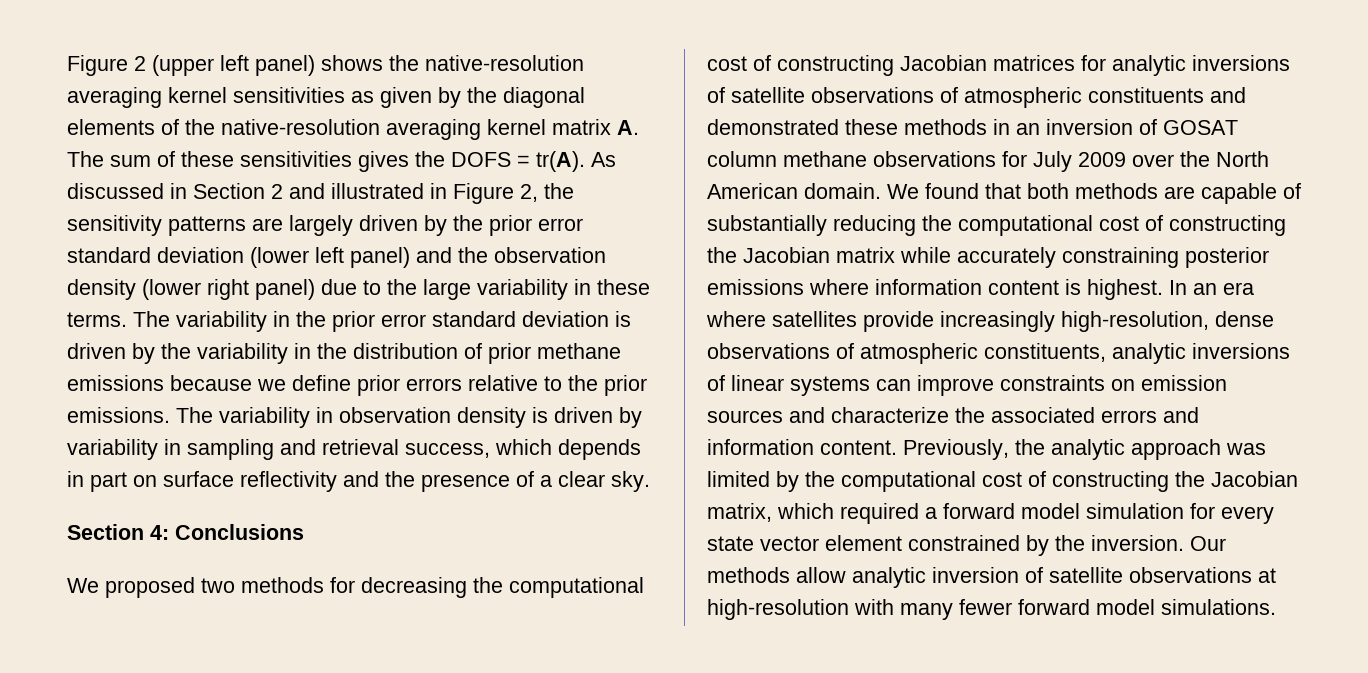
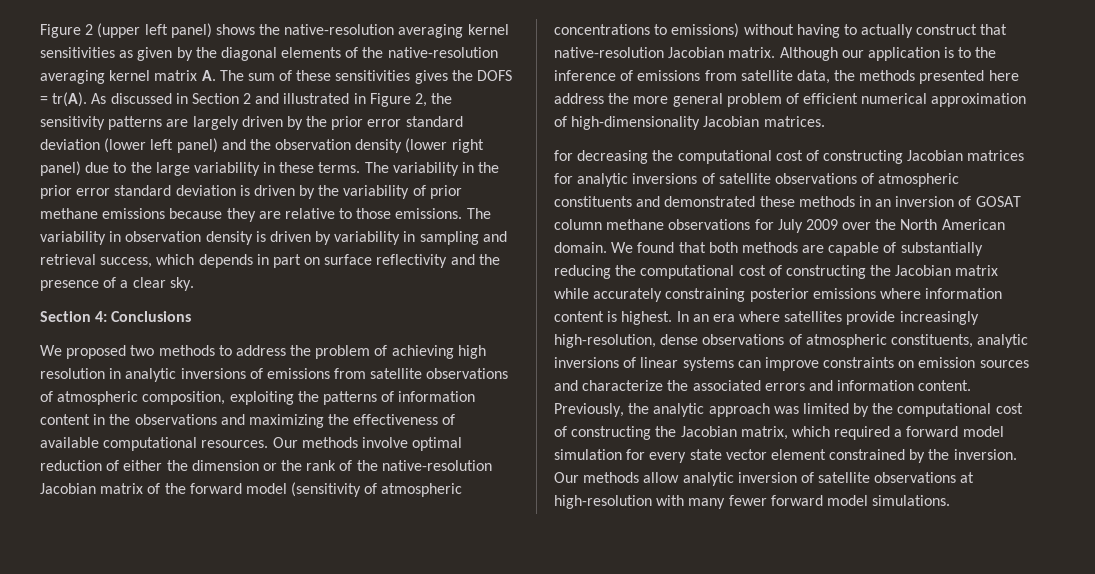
- The variability in the prior error standard deviation is driven by the variability in the distribution of prior methane emissions because we define prior errors relative to the prior emissions.
+ The variability in the prior error standard deviation is driven by the variability of prior methane emissions because they are relative to those emissions.
- We proposed two methods for decreasing the computational cost of constructing Jacobian matrices for analytic inversions of satellite observations of atmospheric constituents and demonstrated these methods in an inversion of GOSAT column methane observations for July 2009 over the North American domain.
+ We proposed two methods to address the problem of achieving high resolution in analytic inversions of emissions from satellite observations of atmospheric composition, exploiting the patterns of information content in the observations and maximizing the effectiveness of available computational resources. Our methods involve optimal reduction of either the dimension or the rank of the native-resolution Jacobian matrix of the forward model (sensitivity of atmospheric concentrations to emissions) without having to actually construct that native-resolution Jacobian matrix. Although our application is to the inference of emissions from satellite data, the methods presented here address the more general problem of efficient numerical approximation of high-dimensionality Jacobian matrices.
+ for decreasing the computational cost of constructing Jacobian matrices for analytic inversions of satellite observations of atmospheric constituents and demonstrated these methods in an inversion of GOSAT column methane observations for July 2009 over the North American domain.

